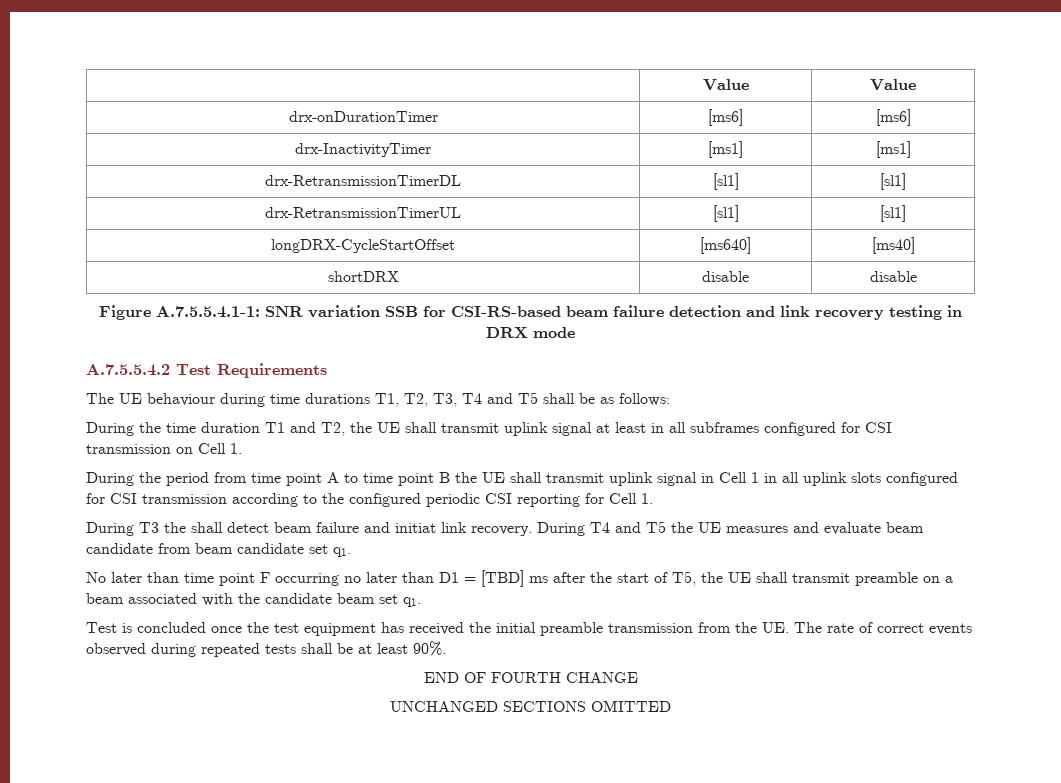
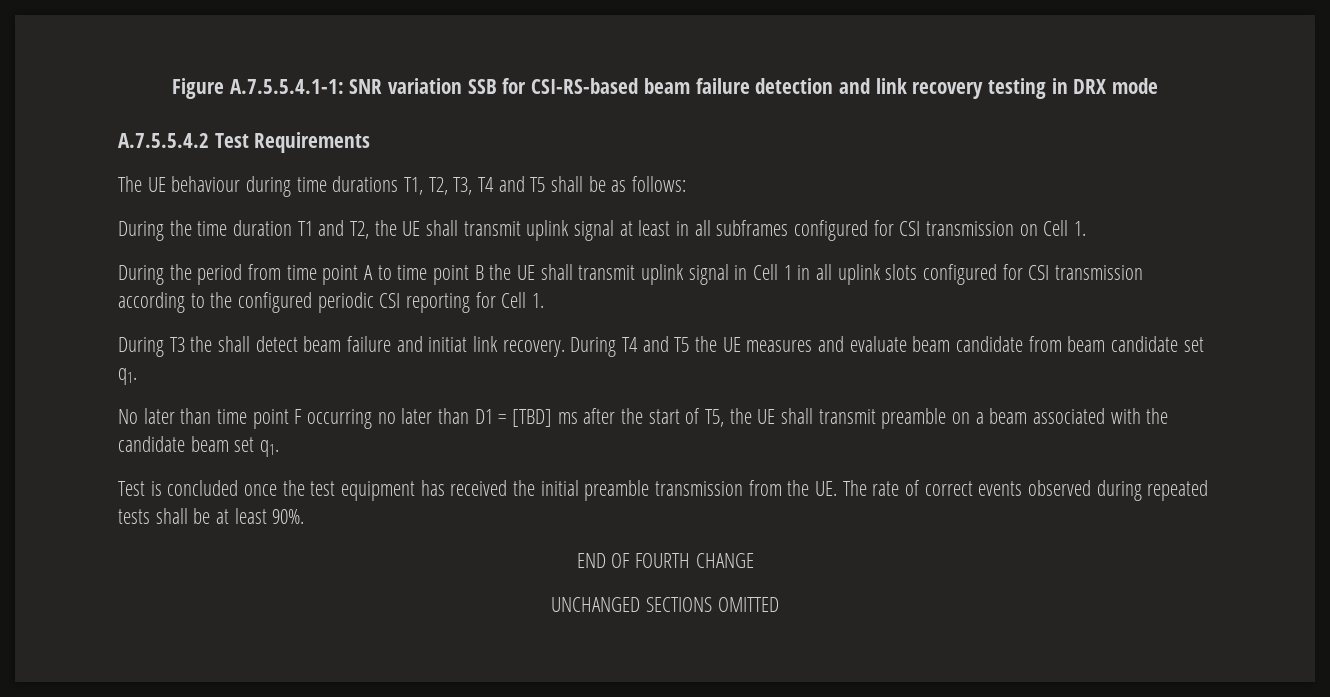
- | Value | Value
- drx-onDurationTimer | [ms6] | [ms6]
- drx-InactivityTimer | [ms1] | [ms1]
- drx-RetransmissionTimerDL | [sl1] | [sl1]
- drx-RetransmissionTimerUL | [sl1] | [sl1]
- longDRX-CycleStartOffset | [ms640] | [ms40]
- shortDRX | disable | disable

